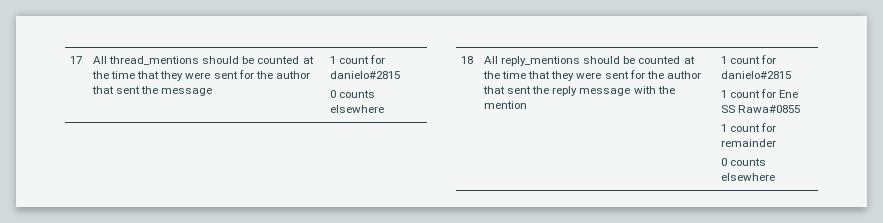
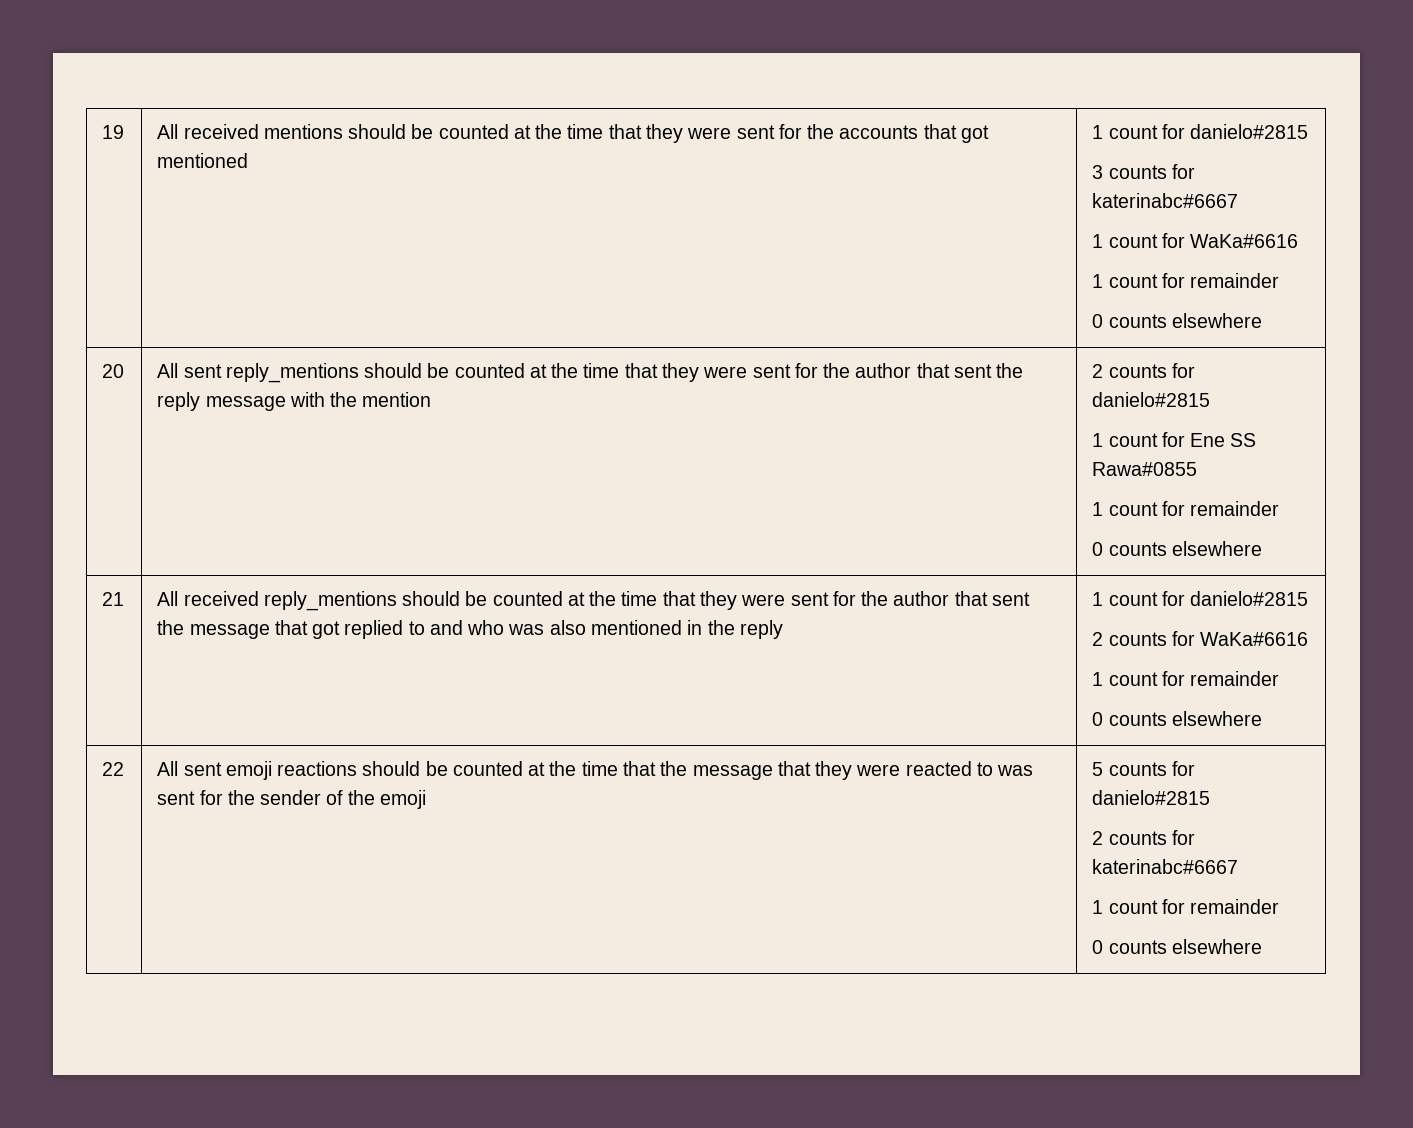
- 17 | All thread_mentions should be counted at the time that they were sent for the author that sent the message | 1 count for danielo#2815
+ 19 | All received mentions should be counted at the time that they were sent for the accounts that got mentioned | 1 count for danielo#2815
+ 3 counts for katerinabc#6667
+ 1 count for WaKa#6616
+ 1 count for remainder
  0 counts elsewhere
- 18 | All reply_mentions should be counted at the time that they were sent for the author that sent the reply message with the mention | 1 count for danielo#2815
+ 20 | All sent reply_mentions should be counted at the time that they were sent for the author that sent the reply message with the mention | 2 counts for danielo#2815
+ 21 | All received reply_mentions should be counted at the time that they were sent for the author that sent the message that got replied to and who was also mentioned in the reply | 1 count for danielo#2815
+ 2 counts for WaKa#6616
+ 1 count for remainder
+ 0 counts elsewhere
+ 22 | All sent emoji reactions should be counted at the time that the message that they were reacted to was sent for the sender of the emoji | 5 counts for danielo#2815
+ 2 counts for katerinabc#6667
+ 1 count for remainder
+ 0 counts elsewhere

